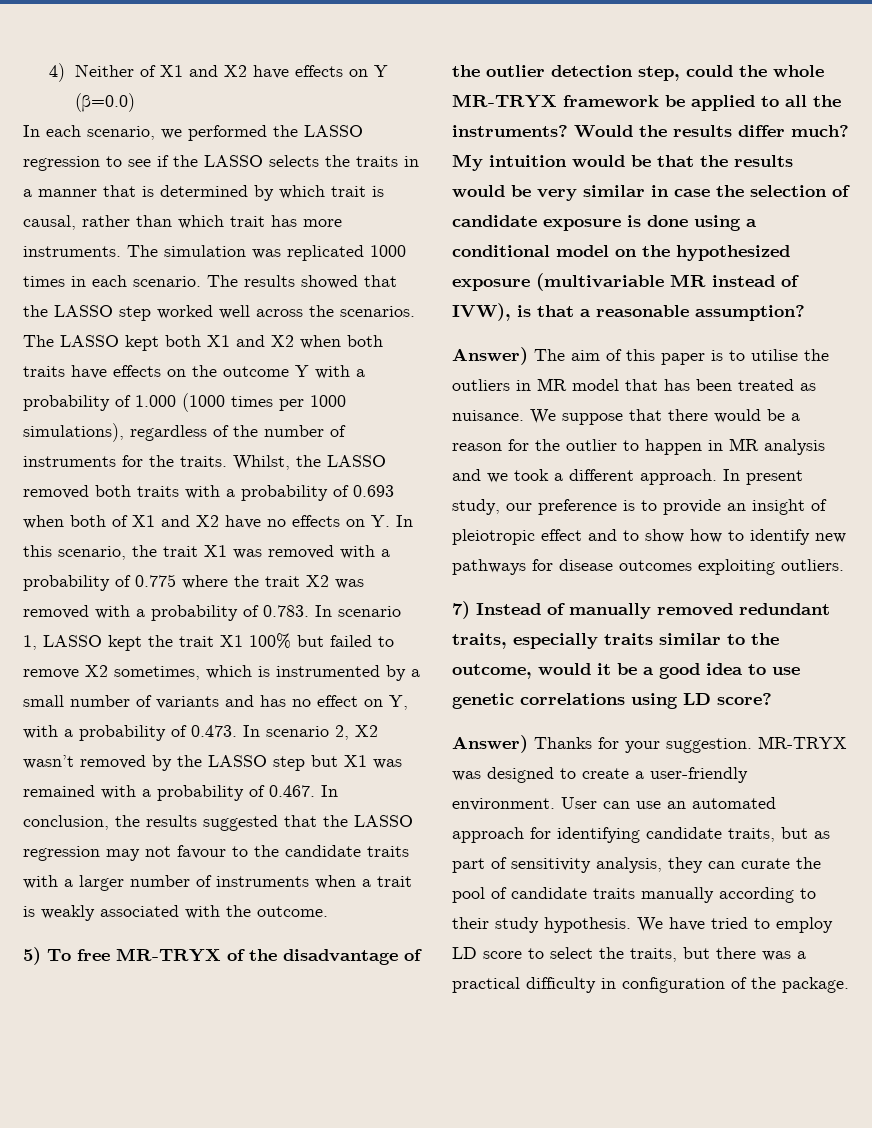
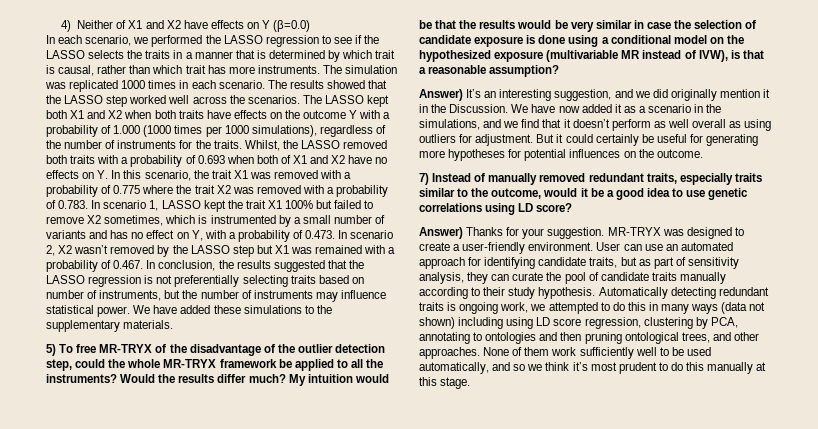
- Whilst, the LASSO removed both traits with a probability of 0.693 when both of X1 and X2 have no effects on Y. In this scenario, the trait X1 was removed with a probability of 0.775 where the trait X2 was removed with a probability of 0.783. In scenario 1, LASSO kept the trait X1 100% but failed to remove X2 sometimes, which is instrumented by a small number of variants and has no effect on Y, with a probability of 0.473. In scenario 2, X2 wasn’t removed by the LASSO step but X1 was remained with a probability of 0.467. In conclusion, the results suggested that the LASSO regression may not favour to the candidate traits with a larger number of instruments when a trait is weakly associated with the outcome.
+ Whilst, the LASSO removed both traits with a probability of 0.693 when both of X1 and X2 have no effects on Y. In this scenario, the trait X1 was removed with a probability of 0.775 where the trait X2 was removed with a probability of 0.783. In scenario 1, LASSO kept the trait X1 100% but failed to remove X2 sometimes, which is instrumented by a small number of variants and has no effect on Y, with a probability of 0.473. In scenario 2, X2 wasn’t removed by the LASSO step but X1 was remained with a probability of 0.467. In conclusion, the results suggested that the LASSO regression is not preferentially selecting traits based on number of instruments, but the number of instruments may influence statistical power. We have added these simulations to the supplementary materials.
- Answer) The aim of this paper is to utilise the outliers in MR model that has been treated as nuisance. We suppose that there would be a reason for the outlier to happen in MR analysis and we took a different approach. In present study, our preference is to provide an insight of pleiotropic effect and to show how to identify new pathways for disease outcomes exploiting outliers.
+ Answer) It’s an interesting suggestion, and we did originally mention it in the Discussion. We have now added it as a scenario in the simulations, and we find that it doesn’t perform as well overall as using outliers for adjustment. But it could certainly be useful for generating more hypotheses for potential influences on the outcome.
- We have tried to employ LD score to select the traits, but there was a practical difficulty in configuration of the package.
+ Automatically detecting redundant traits is ongoing work, we attempted to do this in many ways (data not shown) including using LD score regression, clustering by PCA, annotating to ontologies and then pruning ontological trees, and other approaches. None of them work sufficiently well to be used automatically, and so we think it’s most prudent to do this manually at this stage.

